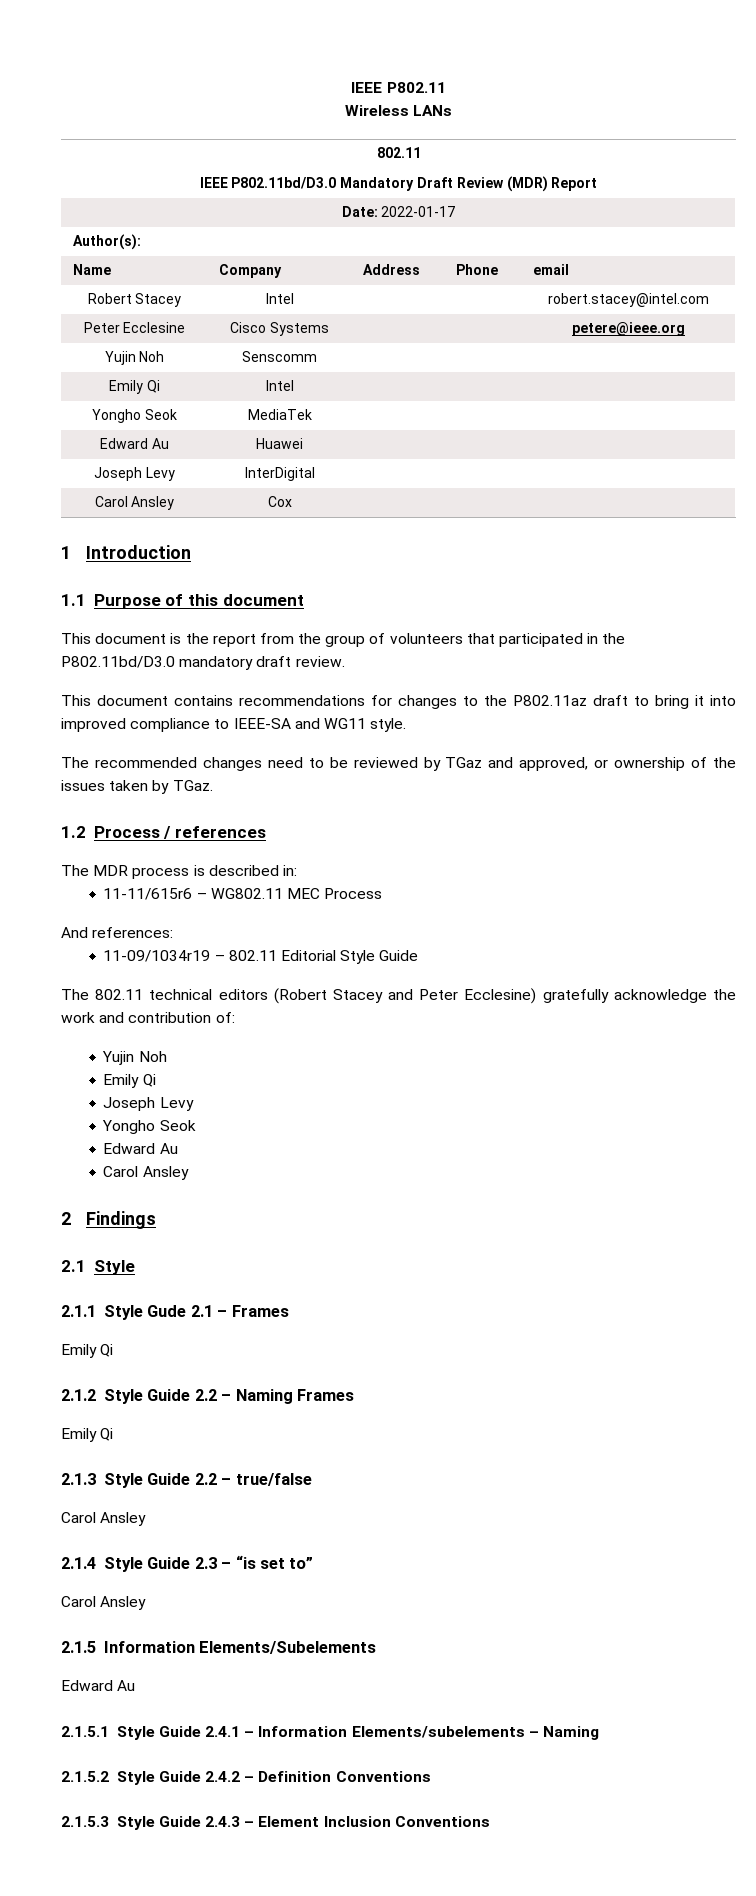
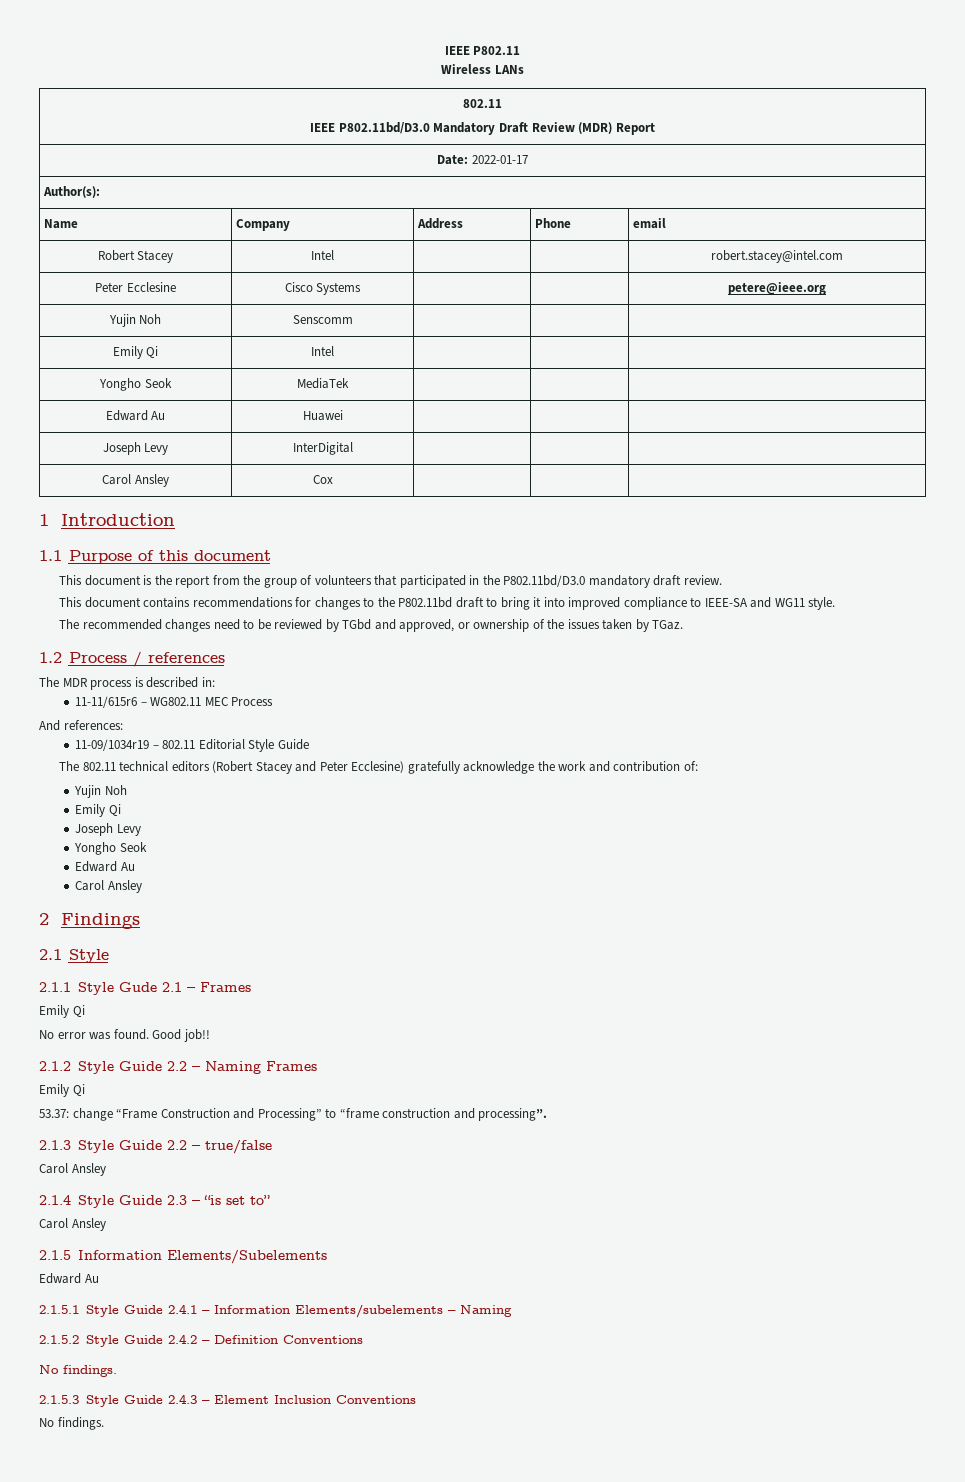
- This document contains recommendations for changes to the P802.11az draft to bring it into improved compliance to IEEE-SA and WG11 style.
+ This document contains recommendations for changes to the P802.11bd draft to bring it into improved compliance to IEEE-SA and WG11 style.
- The recommended changes need to be reviewed by TGaz and approved, or ownership of the issues taken by TGaz.
+ The recommended changes need to be reviewed by TGbd and approved, or ownership of the issues taken by TGaz.
+ No error was found. Good job!!
+ 53.37: change “Frame Construction and Processing” to “frame construction and processing”.
  2.1.5.2 Style Guide 2.4.2 – Definition Conventions
+ No findings.
  2.1.5.3 Style Guide 2.4.3 – Element Inclusion Conventions
+ No findings.

